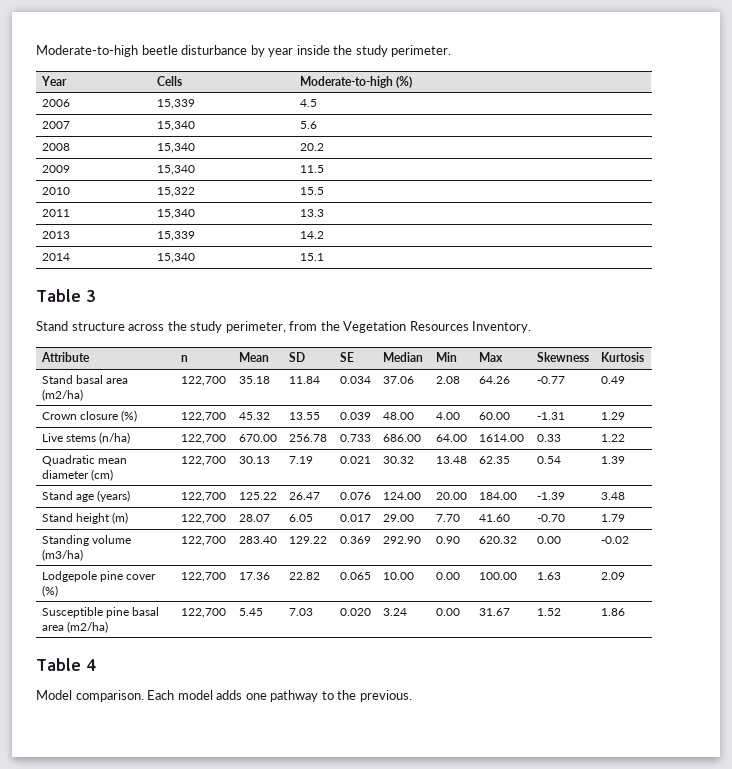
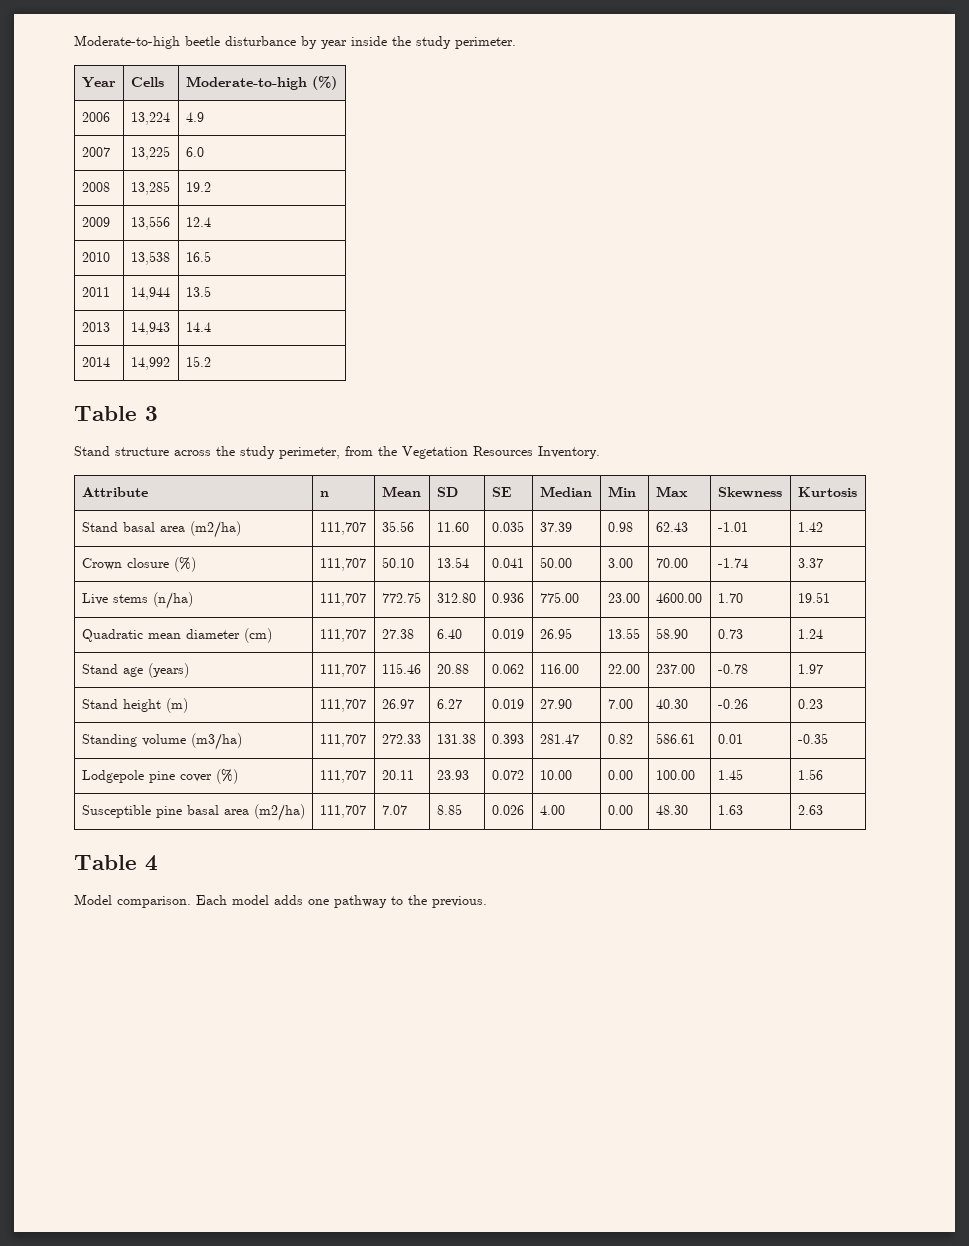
- 2006 | 15,339 | 4.5
+ 2006 | 13,224 | 4.9
- 2007 | 15,340 | 5.6
+ 2007 | 13,225 | 6.0
- 2008 | 15,340 | 20.2
+ 2008 | 13,285 | 19.2
- 2009 | 15,340 | 11.5
+ 2009 | 13,556 | 12.4
- 2010 | 15,322 | 15.5
+ 2010 | 13,538 | 16.5
- 2011 | 15,340 | 13.3
+ 2011 | 14,944 | 13.5
- 2013 | 15,339 | 14.2
+ 2013 | 14,943 | 14.4
- 2014 | 15,340 | 15.1
+ 2014 | 14,992 | 15.2
- Stand basal area (m2/ha) | 122,700 | 35.18 | 11.84 | 0.034 | 37.06 | 2.08 | 64.26 | -0.77 | 0.49
- Crown closure (%) | 122,700 | 45.32 | 13.55 | 0.039 | 48.00 | 4.00 | 60.00 | -1.31 | 1.29
- Live stems (n/ha) | 122,700 | 670.00 | 256.78 | 0.733 | 686.00 | 64.00 | 1614.00 | 0.33 | 1.22
- Quadratic mean diameter (cm) | 122,700 | 30.13 | 7.19 | 0.021 | 30.32 | 13.48 | 62.35 | 0.54 | 1.39
- Stand age (years) | 122,700 | 125.22 | 26.47 | 0.076 | 124.00 | 20.00 | 184.00 | -1.39 | 3.48
- Stand height (m) | 122,700 | 28.07 | 6.05 | 0.017 | 29.00 | 7.70 | 41.60 | -0.70 | 1.79
- Standing volume (m3/ha) | 122,700 | 283.40 | 129.22 | 0.369 | 292.90 | 0.90 | 620.32 | 0.00 | -0.02
+ Stand basal area (m2/ha) | 111,707 | 35.56 | 11.60 | 0.035 | 37.39 | 0.98 | 62.43 | -1.01 | 1.42
+ Crown closure (%) | 111,707 | 50.10 | 13.54 | 0.041 | 50.00 | 3.00 | 70.00 | -1.74 | 3.37
+ Live stems (n/ha) | 111,707 | 772.75 | 312.80 | 0.936 | 775.00 | 23.00 | 4600.00 | 1.70 | 19.51
+ Quadratic mean diameter (cm) | 111,707 | 27.38 | 6.40 | 0.019 | 26.95 | 13.55 | 58.90 | 0.73 | 1.24
+ Stand age (years) | 111,707 | 115.46 | 20.88 | 0.062 | 116.00 | 22.00 | 237.00 | -0.78 | 1.97
+ Stand height (m) | 111,707 | 26.97 | 6.27 | 0.019 | 27.90 | 7.00 | 40.30 | -0.26 | 0.23
+ Standing volume (m3/ha) | 111,707 | 272.33 | 131.38 | 0.393 | 281.47 | 0.82 | 586.61 | 0.01 | -0.35
- Lodgepole pine cover (%) | 122,700 | 17.36 | 22.82 | 0.065 | 10.00 | 0.00 | 100.00 | 1.63 | 2.09
+ Lodgepole pine cover (%) | 111,707 | 20.11 | 23.93 | 0.072 | 10.00 | 0.00 | 100.00 | 1.45 | 1.56
- Susceptible pine basal area (m2/ha) | 122,700 | 5.45 | 7.03 | 0.020 | 3.24 | 0.00 | 31.67 | 1.52 | 1.86
+ Susceptible pine basal area (m2/ha) | 111,707 | 7.07 | 8.85 | 0.026 | 4.00 | 0.00 | 48.30 | 1.63 | 2.63

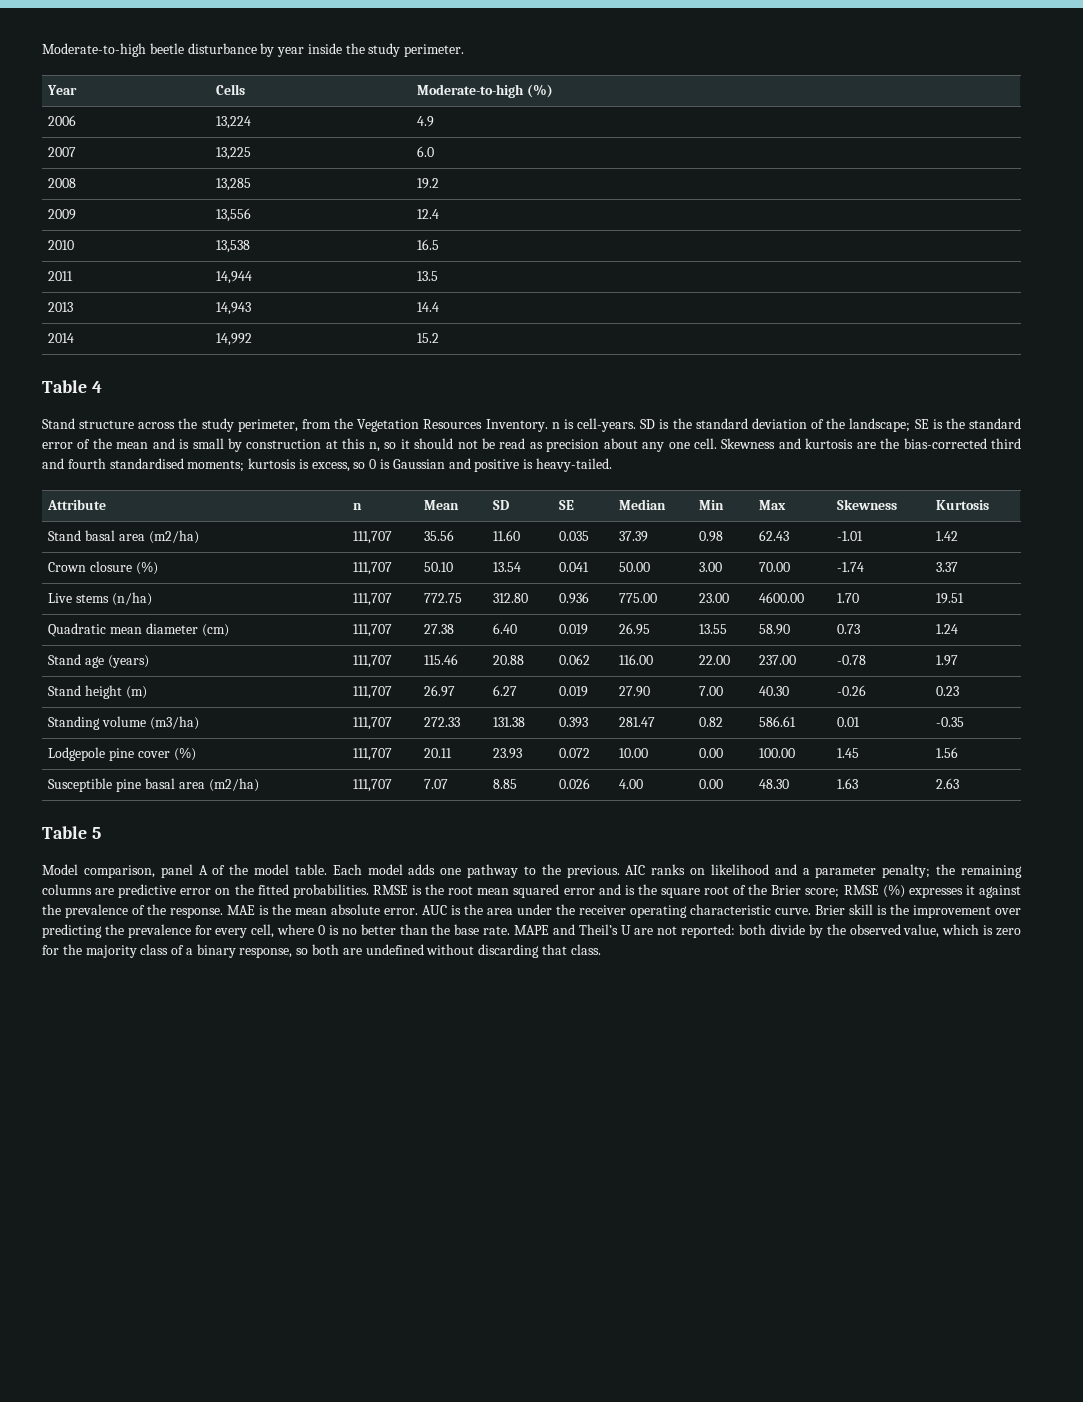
- Table 3
+ Table 4
- Stand structure across the study perimeter, from the Vegetation Resources Inventory.
+ Stand structure across the study perimeter, from the Vegetation Resources Inventory. n is cell-years. SD is the standard deviation of the landscape; SE is the standard error of the mean and is small by construction at this n, so it should not be read as precision about any one cell. Skewness and kurtosis are the bias-corrected third and fourth standardised moments; kurtosis is excess, so 0 is Gaussian and positive is heavy-tailed.
- Table 4
+ Table 5
- Model comparison.
+ Model comparison, panel A of the model table.
+ AIC ranks on likelihood and a parameter penalty; the remaining columns are predictive error on the fitted probabilities. RMSE is the root mean squared error and is the square root of the Brier score; RMSE (%) expresses it against the prevalence of the response. MAE is the mean absolute error. AUC is the area under the receiver operating characteristic curve. Brier skill is the improvement over predicting the prevalence for every cell, where 0 is no better than the base rate. MAPE and Theil’s U are not reported: both divide by the observed value, which is zero for the majority class of a binary response, so both are undefined without discarding that class.

